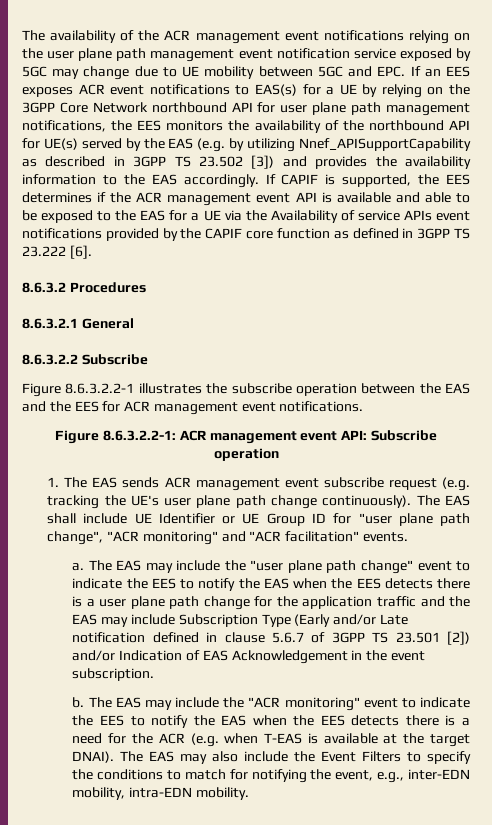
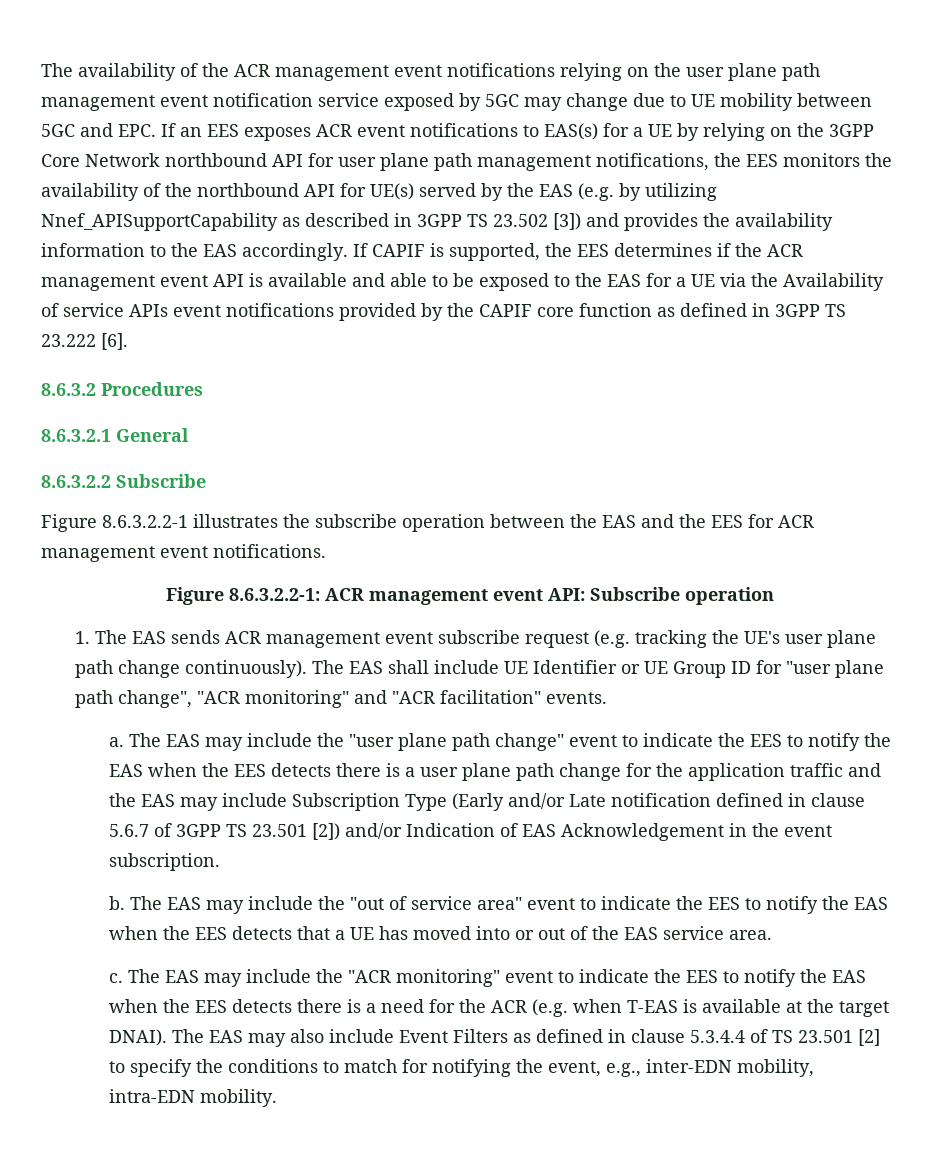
- The EAS may include the "ACR monitoring" event to indicate the EES to notify the EAS when the EES detects there is a need for the ACR (e.g. when T-EAS is available at the target DNAI).
+ The EAS may include the "out of service area" event to indicate the EES to notify the EAS when the EES detects that a UE has moved into or out of the EAS service area.
+ c. The EAS may include the "ACR monitoring" event to indicate the EES to notify the EAS when the EES detects there is a need for the ACR (e.g. when T-EAS is available at the target DNAI).
- The EAS may also include the Event Filters to specify the conditions to match for notifying the event, e.g., inter-EDN mobility, intra-EDN mobility.
+ The EAS may also include Event Filters as defined in clause 5.3.4.4 of TS 23.501 [2] to specify the conditions to match for notifying the event, e.g., inter-EDN mobility, intra-EDN mobility.

